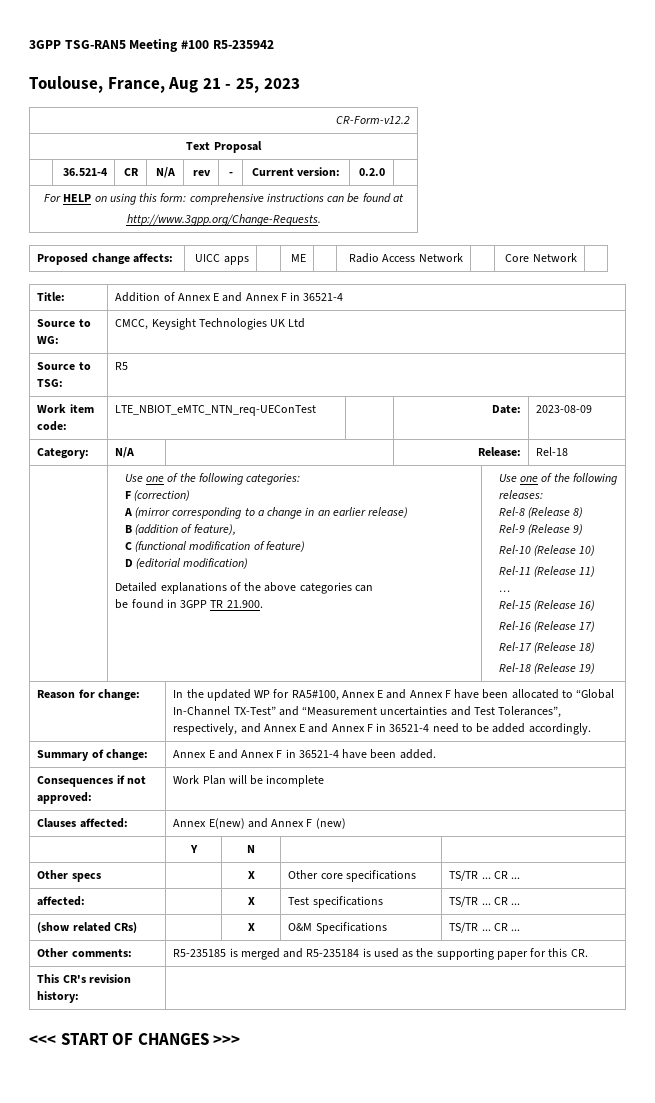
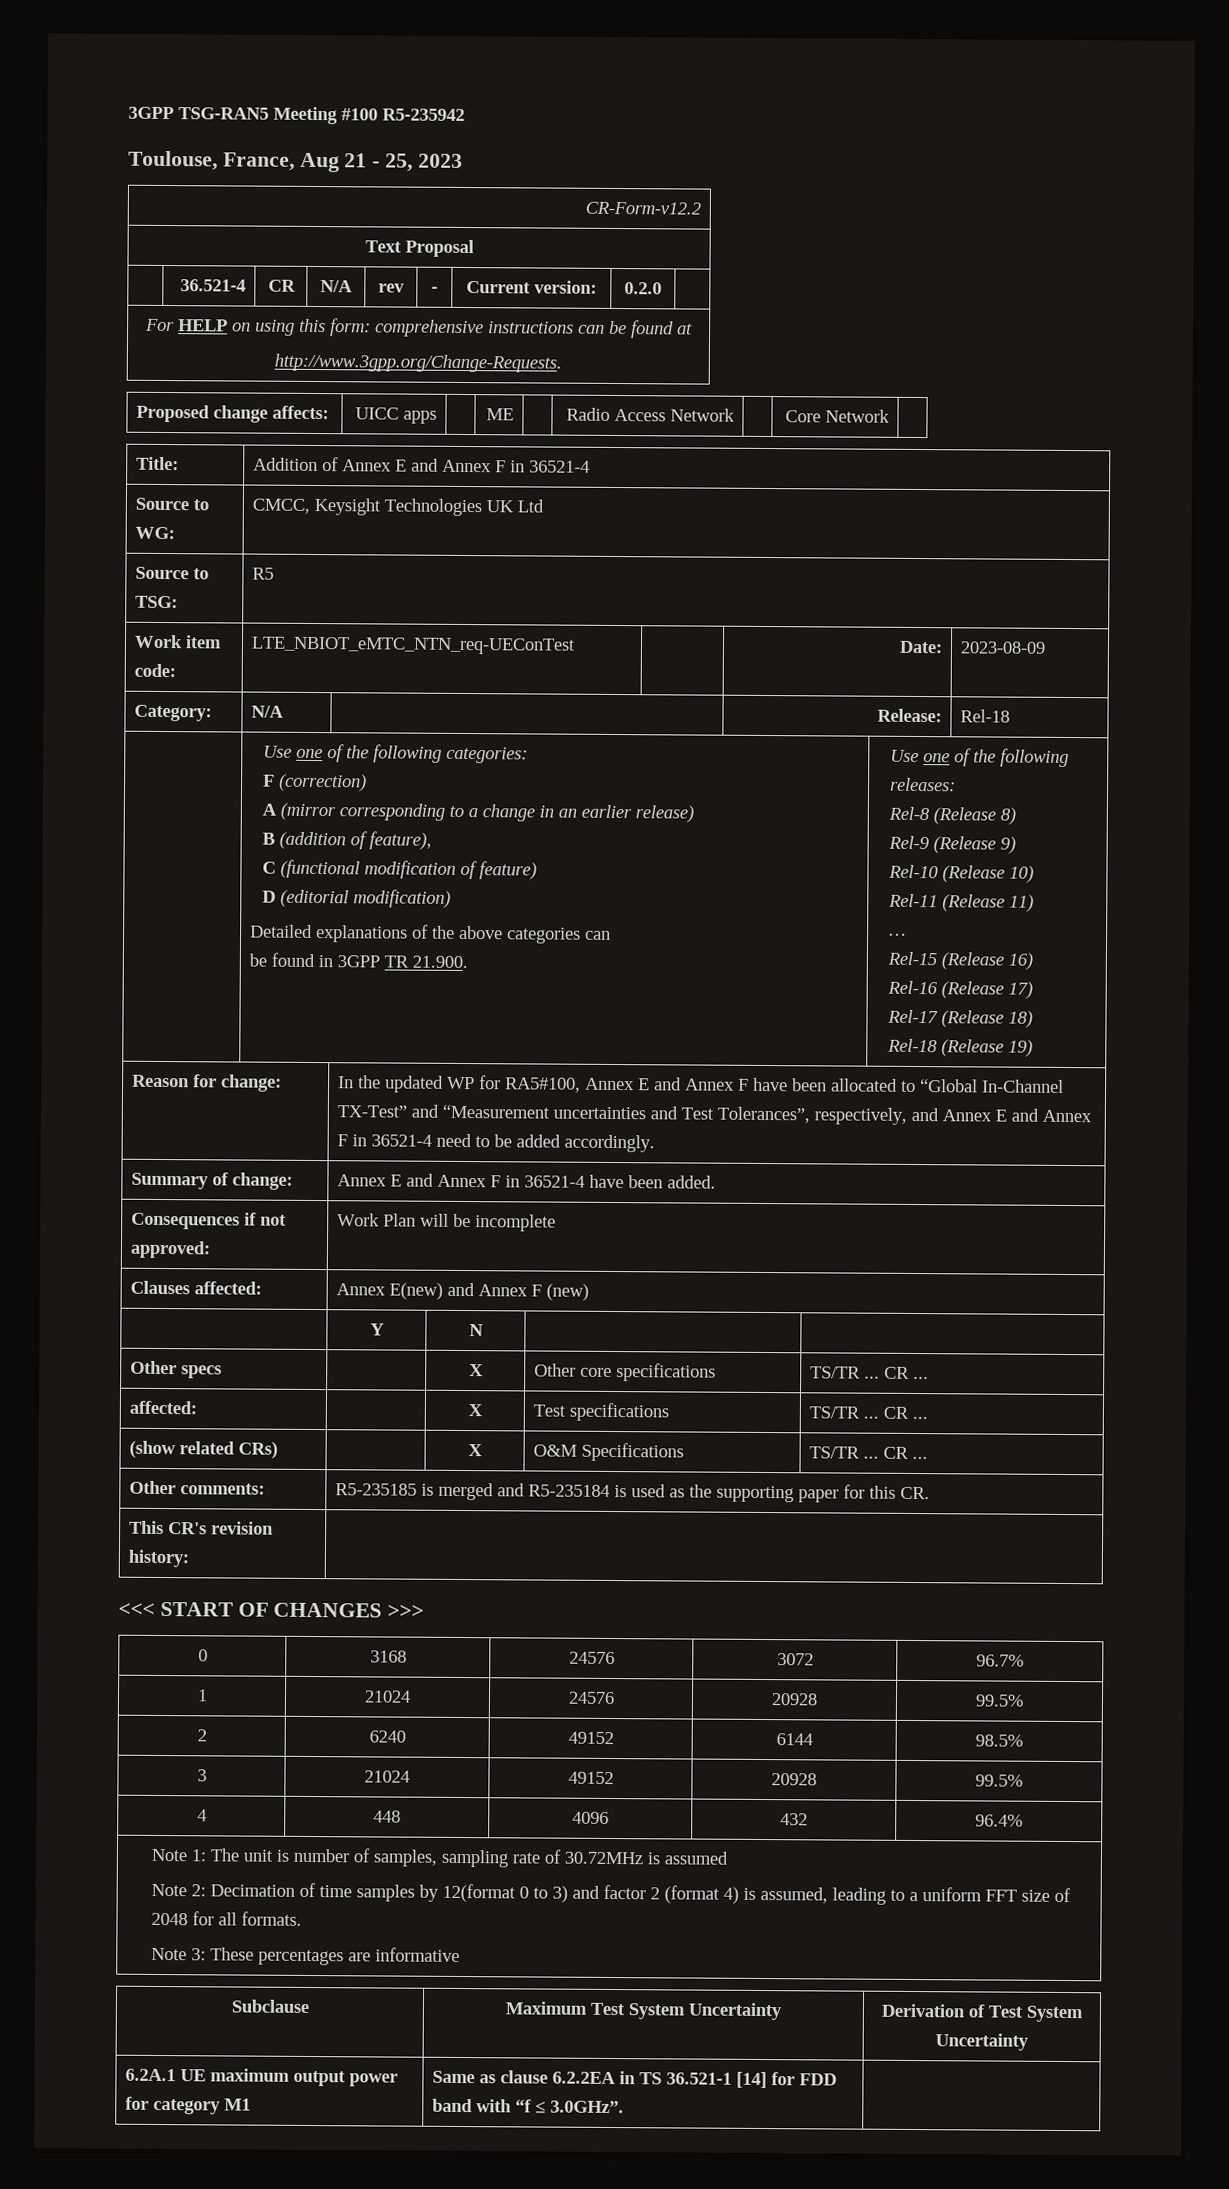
+ 0 | 3168 | 24576 | 3072 | 96.7%
+ 1 | 21024 | 24576 | 20928 | 99.5%
+ 2 | 6240 | 49152 | 6144 | 98.5%
+ 3 | 21024 | 49152 | 20928 | 99.5%
+ 4 | 448 | 4096 | 432 | 96.4%
+ Note 1: The unit is number of samples, sampling rate of 30.72MHz is assumed
+ Note 2: Decimation of time samples by 12(format 0 to 3) and factor 2 (format 4) is assumed, leading to a uniform FFT size of 2048 for all formats.
+ Note 3: These percentages are informative
+ Subclause | Maximum Test System Uncertainty | Derivation of Test System Uncertainty
+ 6.2A.1 UE maximum output power for category M1 | Same as clause 6.2.2EA in TS 36.521-1 [14] for FDD band with “f ≤ 3.0GHz”. |

